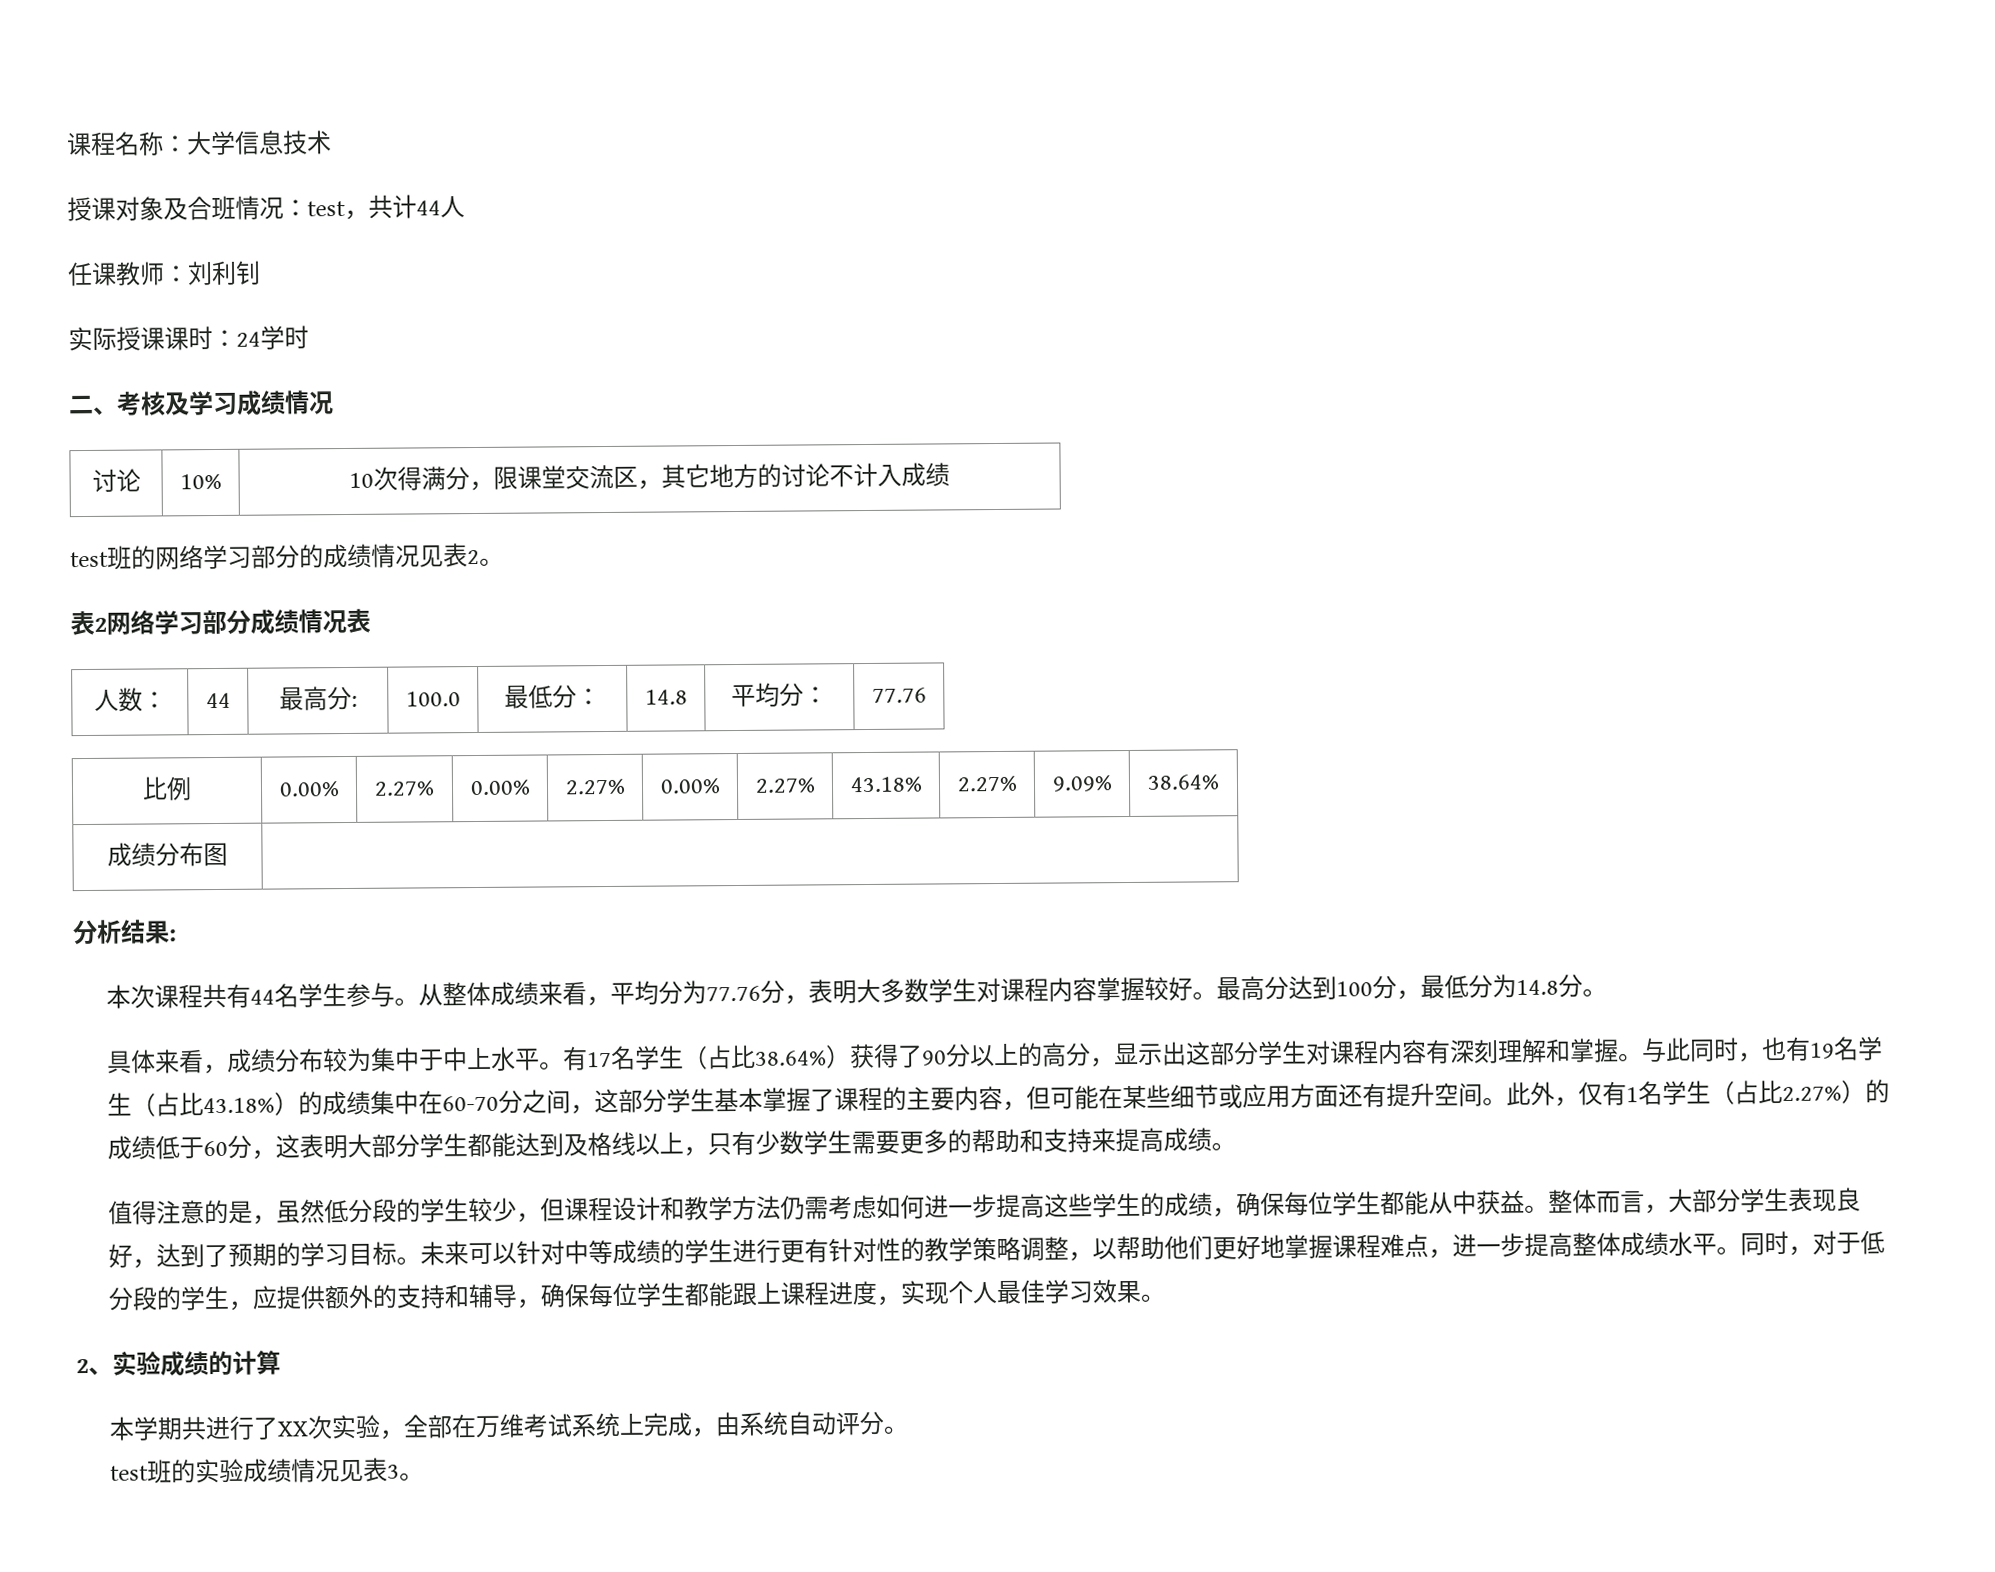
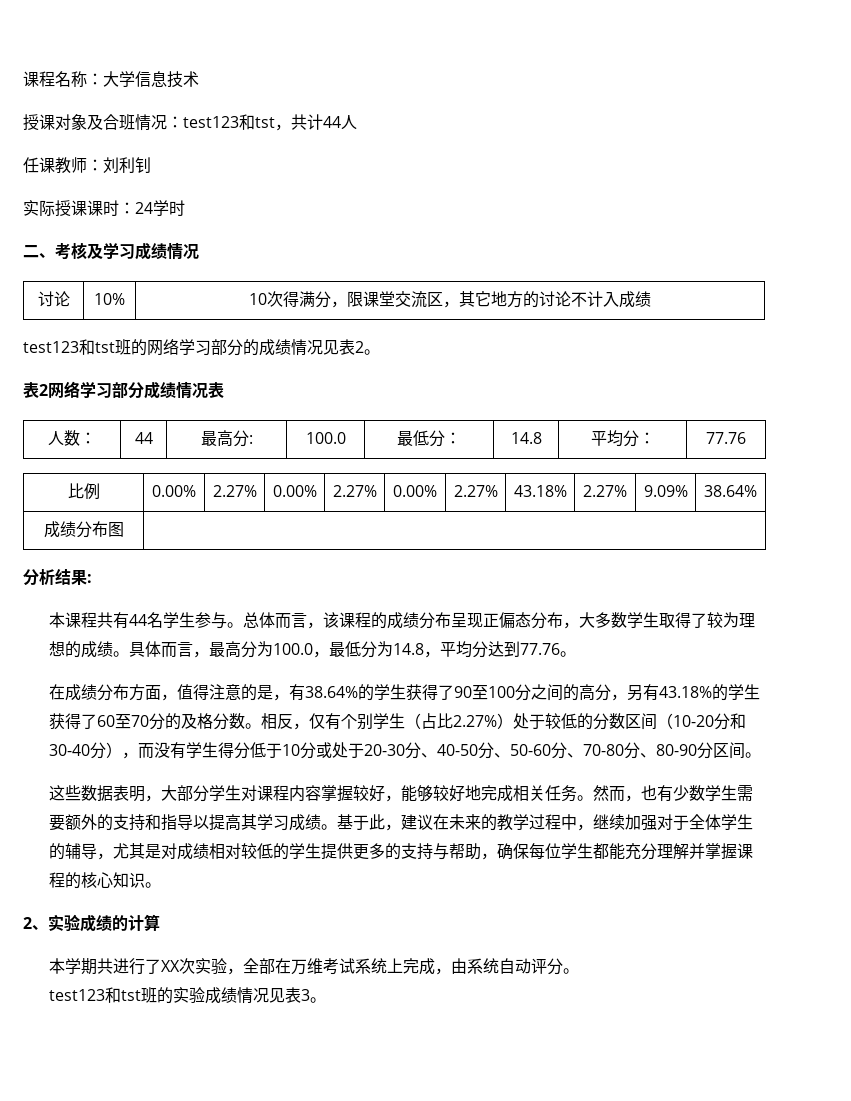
- 授课对象及合班情况：test，共计44人
+ 授课对象及合班情况：test123和tst，共计44人
- test班的网络学习部分的成绩情况见表2。
+ test123和tst班的网络学习部分的成绩情况见表2。
- 本次课程共有44名学生参与。
+ 本课程共有44名学生参与。
- 从整体成绩来看，平均分为77.76分，表明大多数学生对课程内容掌握较好。最高分达到100分，最低分为14.8分。
- 具体来看，成绩分布较为集中于中上水平。有17名学生（占比38.64%）获得了90分以上的高分，显示出这部分学生对课程内容有深刻理解和掌握。与此同时，也有19名学生（占比43.18%）的成绩集中在60-70分之间，这部分学生基本掌握了课程的主要内容，但可能在某些细节或应用方面还有提升空间。此外，仅有1名学生（占比2.27%）的成绩低于60分，这表明大部分学生都能达到及格线以上，只有少数学生需要更多的帮助和支持来提高成绩。
- 值得注意的是，虽然低分段的学生较少，但课程设计和教学方法仍需考虑如何进一步提高这些学生的成绩，确保每位学生都能从中获益。整体而言，大部分学生表现良好，达到了预期的学习目标。未来可以针对中等成绩的学生进行更有针对性的教学策略调整，以帮助他们更好地掌握课程难点，进一步提高整体成绩水平。同时，对于低分段的学生，应提供额外的支持和辅导，确保每位学生都能跟上课程进度，实现个人最佳学习效果。
+ 总体而言，该课程的成绩分布呈现正偏态分布，大多数学生取得了较为理想的成绩。具体而言，最高分为100.0，最低分为14.8，平均分达到77.76。
+ 在成绩分布方面，值得注意的是，有38.64%的学生获得了90至100分之间的高分，另有43.18%的学生获得了60至70分的及格分数。相反，仅有个别学生（占比2.27%）处于较低的分数区间（10-20分和30-40分），而没有学生得分低于10分或处于20-30分、40-50分、50-60分、70-80分、80-90分区间。
+ 这些数据表明，大部分学生对课程内容掌握较好，能够较好地完成相关任务。然而，也有少数学生需要额外的支持和指导以提高其学习成绩。基于此，建议在未来的教学过程中，继续加强对于全体学生的辅导，尤其是对成绩相对较低的学生提供更多的支持与帮助，确保每位学生都能充分理解并掌握课程的核心知识。
- test班的实验成绩情况见表3。
+ test123和tst班的实验成绩情况见表3。

